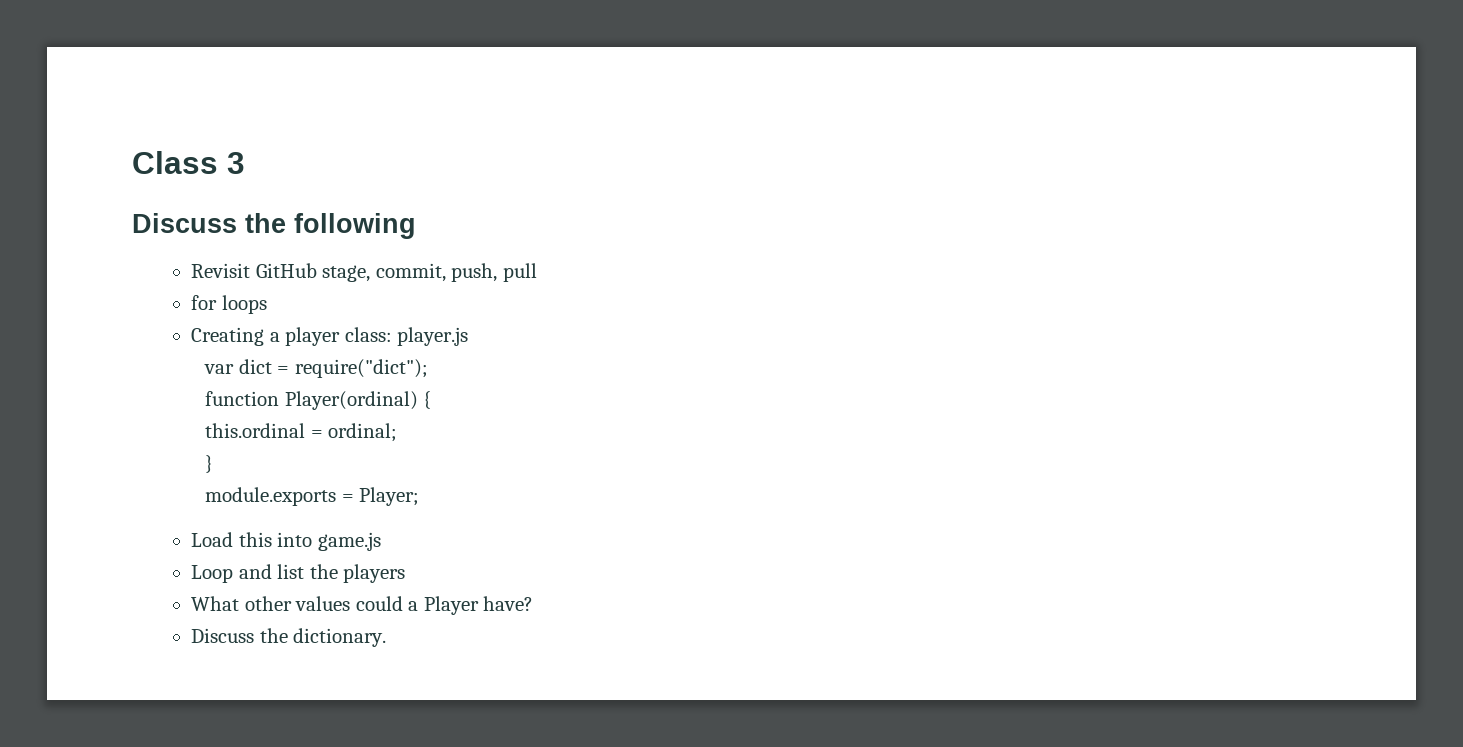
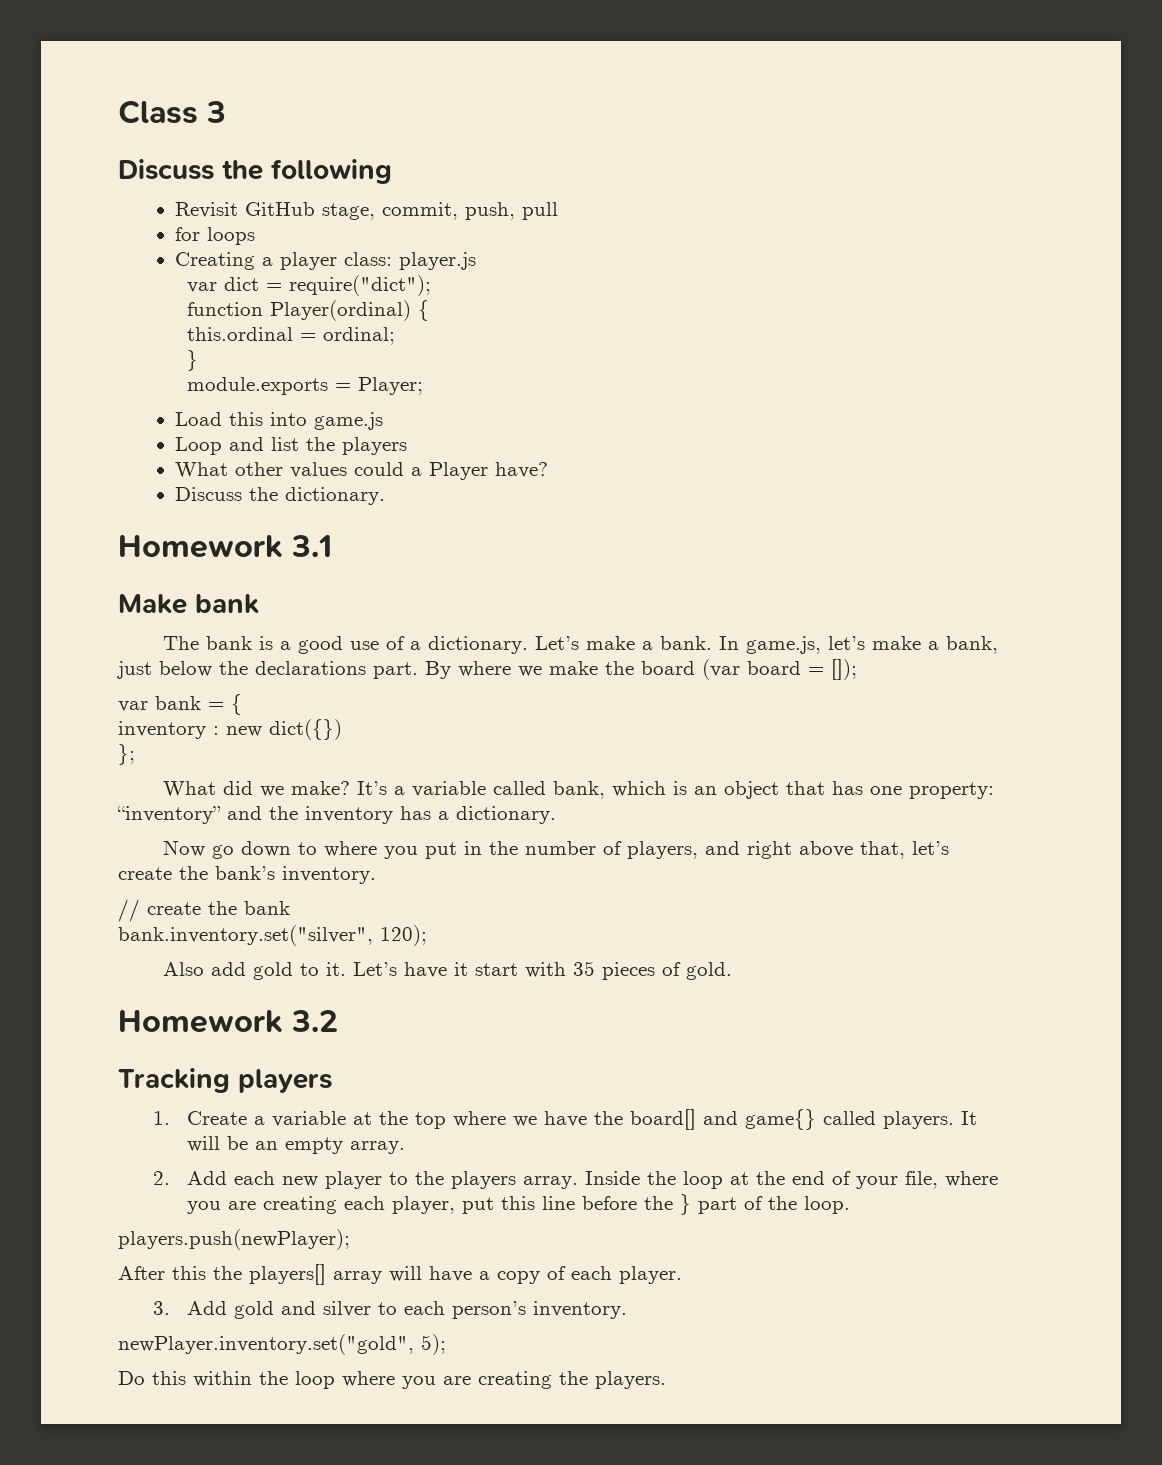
+ Homework 3.1
+ Make bank
+ The bank is a good use of a dictionary. Let’s make a bank. In game.js, let’s make a bank, just below the declarations part. By where we make the board (var board = []);
+ var bank = {
+ inventory : new dict({})
+ };
+ What did we make? It’s a variable called bank, which is an object that has one property: “inventory” and the inventory has a dictionary.
+ Now go down to where you put in the number of players, and right above that, let’s create the bank’s inventory.
+ // create the bank
+ bank.inventory.set("silver", 120);
+ Also add gold to it. Let’s have it start with 35 pieces of gold.
+ Homework 3.2
+ Tracking players
+ 1. Create a variable at the top where we have the board[] and game{} called players. It will be an empty array.
+ 2. Add each new player to the players array. Inside the loop at the end of your file, where you are creating each player, put this line before the } part of the loop.
+ players.push(newPlayer);
+ After this the players[] array will have a copy of each player.
+ 3. Add gold and silver to each person’s inventory.
+ newPlayer.inventory.set("gold", 5);
+ Do this within the loop where you are creating the players.

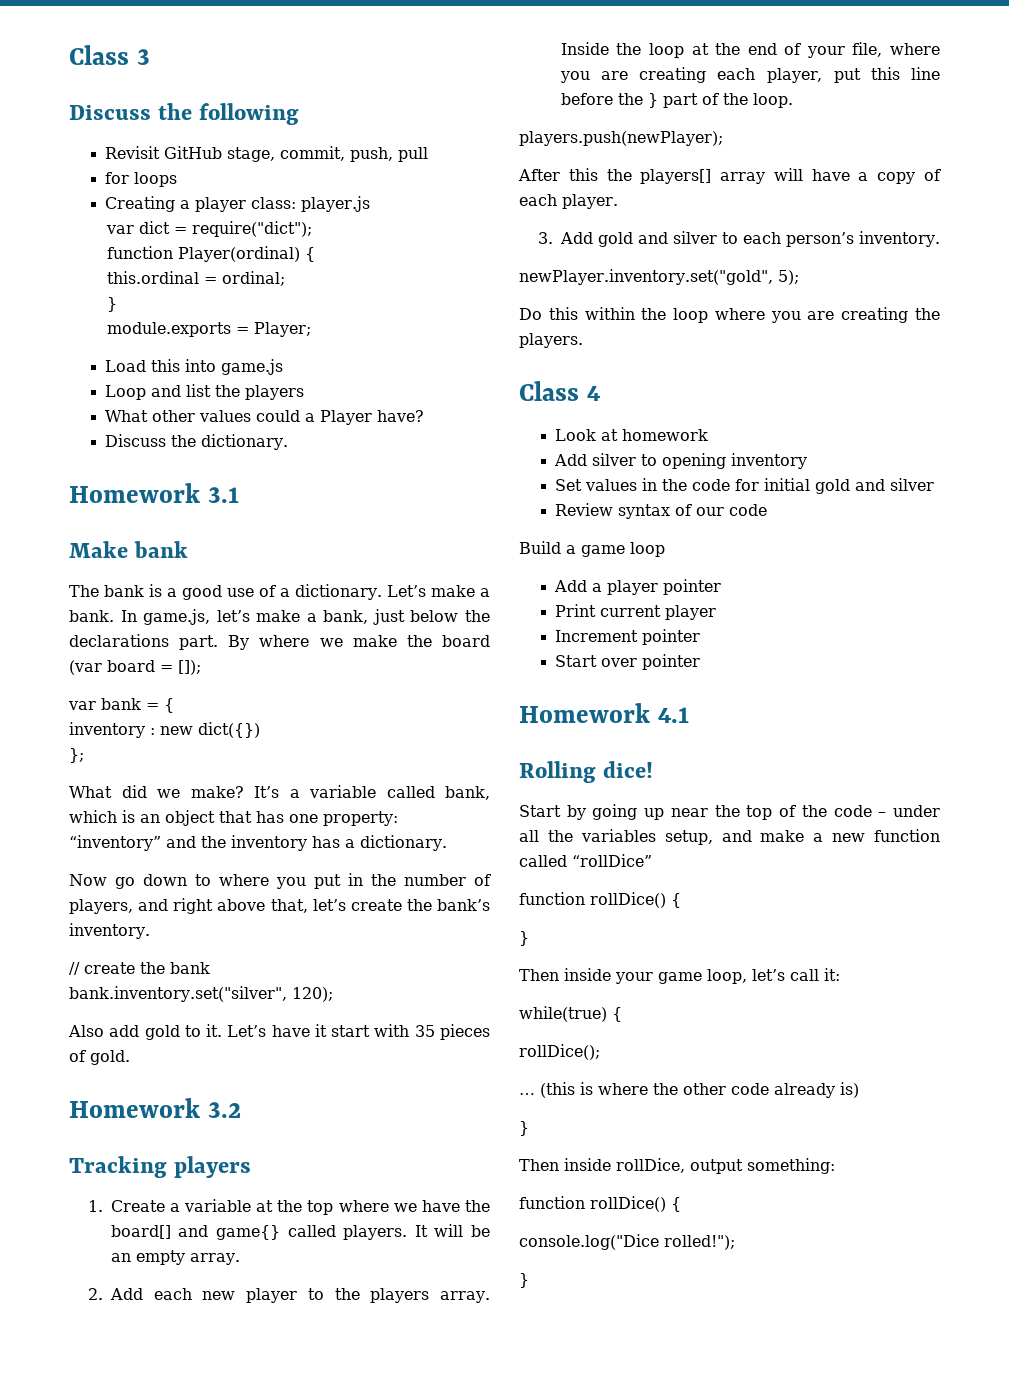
+ Class 4
+ Look at homework
+ Add silver to opening inventory
+ Set values in the code for initial gold and silver
+ Review syntax of our code
+ Build a game loop
+ Add a player pointer
+ Print current player
+ Increment pointer
+ Start over pointer
+ Homework 4.1
+ Rolling dice!
+ Start by going up near the top of the code – under all the variables setup, and make a new function called “rollDice”
+ function rollDice() {
+ }
+ Then inside your game loop, let’s call it:
+ while(true) {
+ rollDice();
+ … (this is where the other code already is)
+ }
+ Then inside rollDice, output something:
+ function rollDice() {
+ console.log("Dice rolled!");
+ }

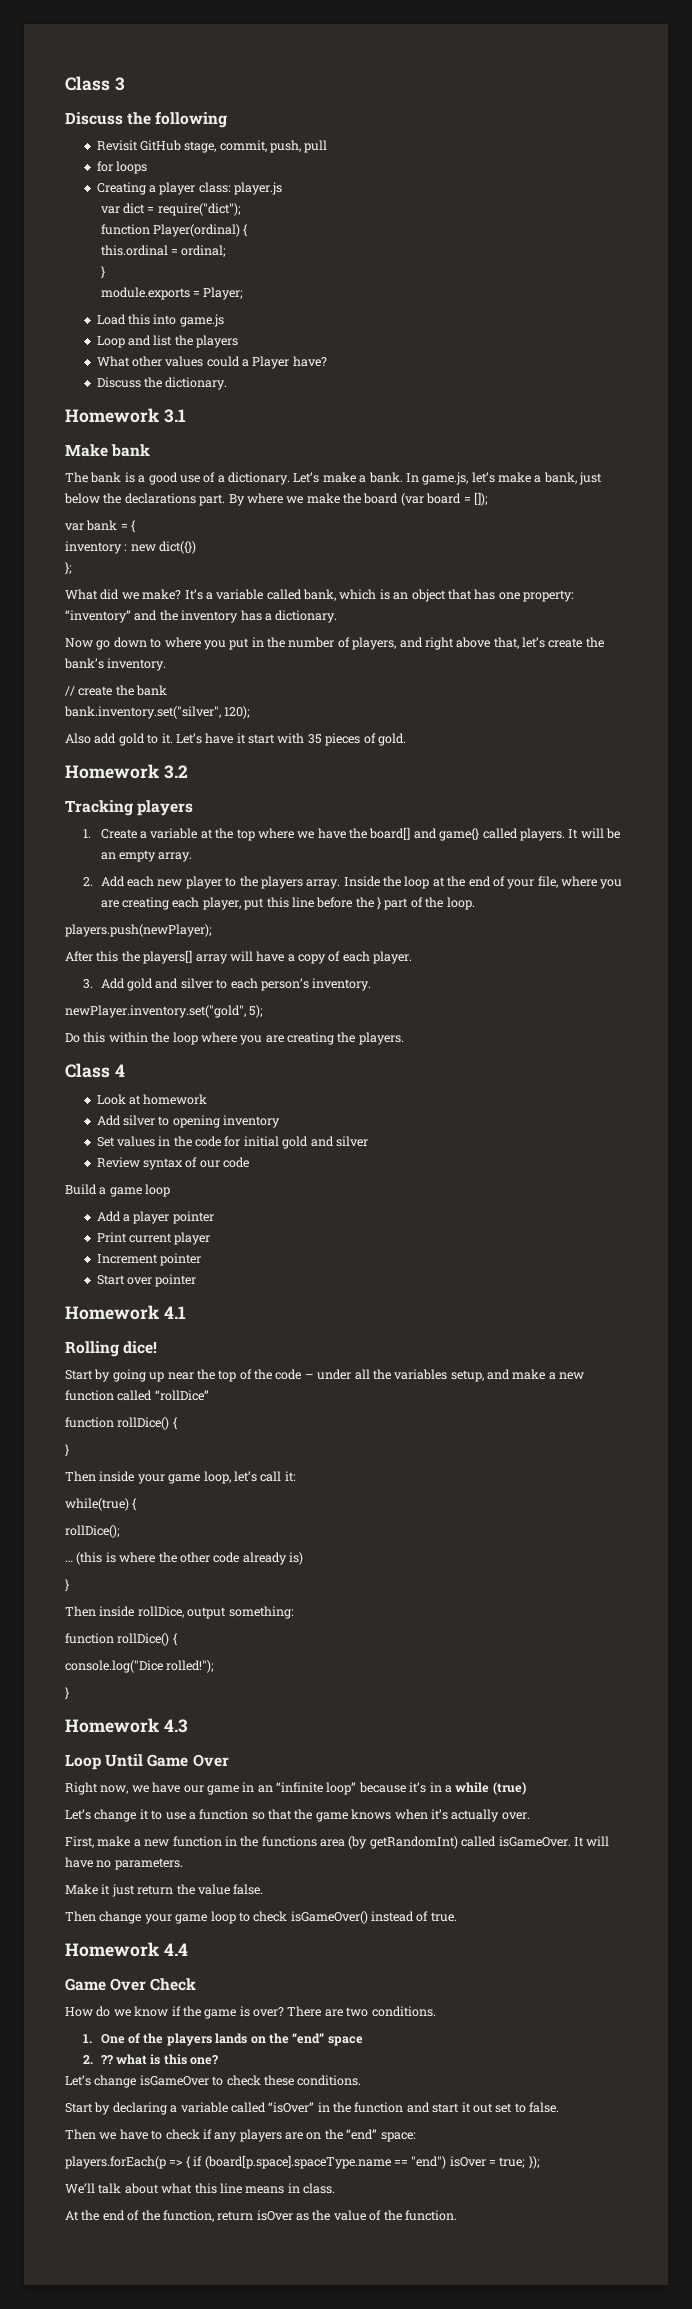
+ Homework 4.3
+ Loop Until Game Over
+ Right now, we have our game in an “infinite loop” because it’s in a while (true)
+ Let’s change it to use a function so that the game knows when it’s actually over.
+ First, make a new function in the functions area (by getRandomInt) called isGameOver. It will have no parameters.
+ Make it just return the value false.
+ Then change your game loop to check isGameOver() instead of true.
+ Homework 4.4
+ Game Over Check
+ How do we know if the game is over? There are two conditions.
+ 1. One of the players lands on the “end” space
+ 2. ?? what is this one?
+ Let’s change isGameOver to check these conditions.
+ Start by declaring a variable called “isOver” in the function and start it out set to false.
+ Then we have to check if any players are on the “end” space:
+ players.forEach(p => { if (board[p.space].spaceType.name == "end") isOver = true; });
+ We’ll talk about what this line means in class.
+ At the end of the function, return isOver as the value of the function.

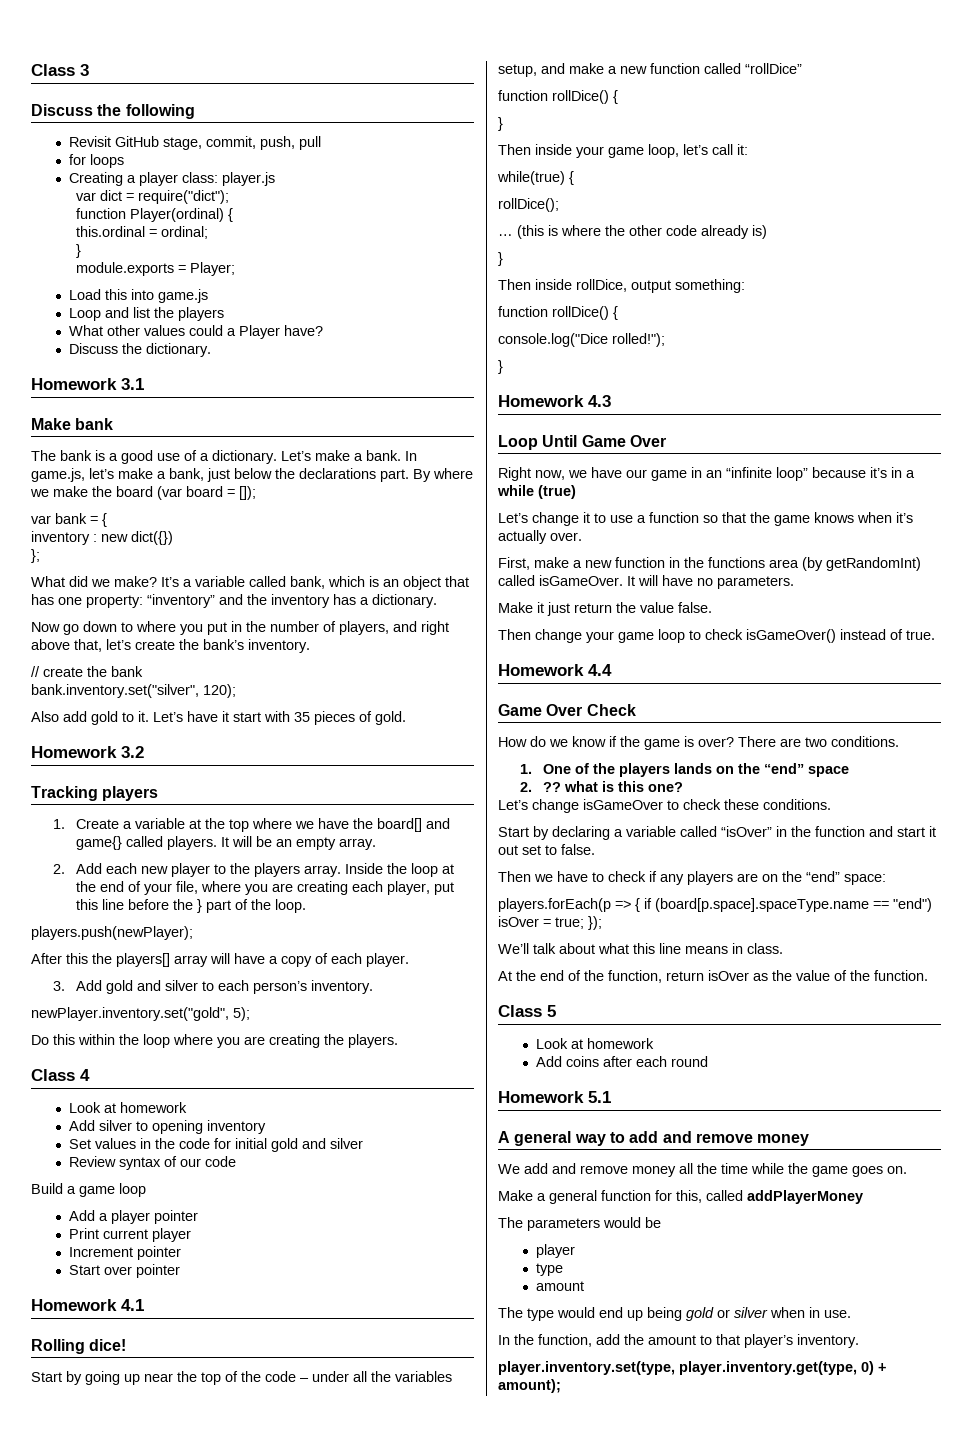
+ Class 5
+ Look at homework
+ Add coins after each round
+ Homework 5.1
+ A general way to add and remove money
+ We add and remove money all the time while the game goes on.
+ Make a general function for this, called addPlayerMoney
+ The parameters would be
+ player
+ type
+ amount
+ The type would end up being gold or silver when in use.
+ In the function, add the amount to that player’s inventory.
+ player.inventory.set(type, player.inventory.get(type, 0) + amount);

